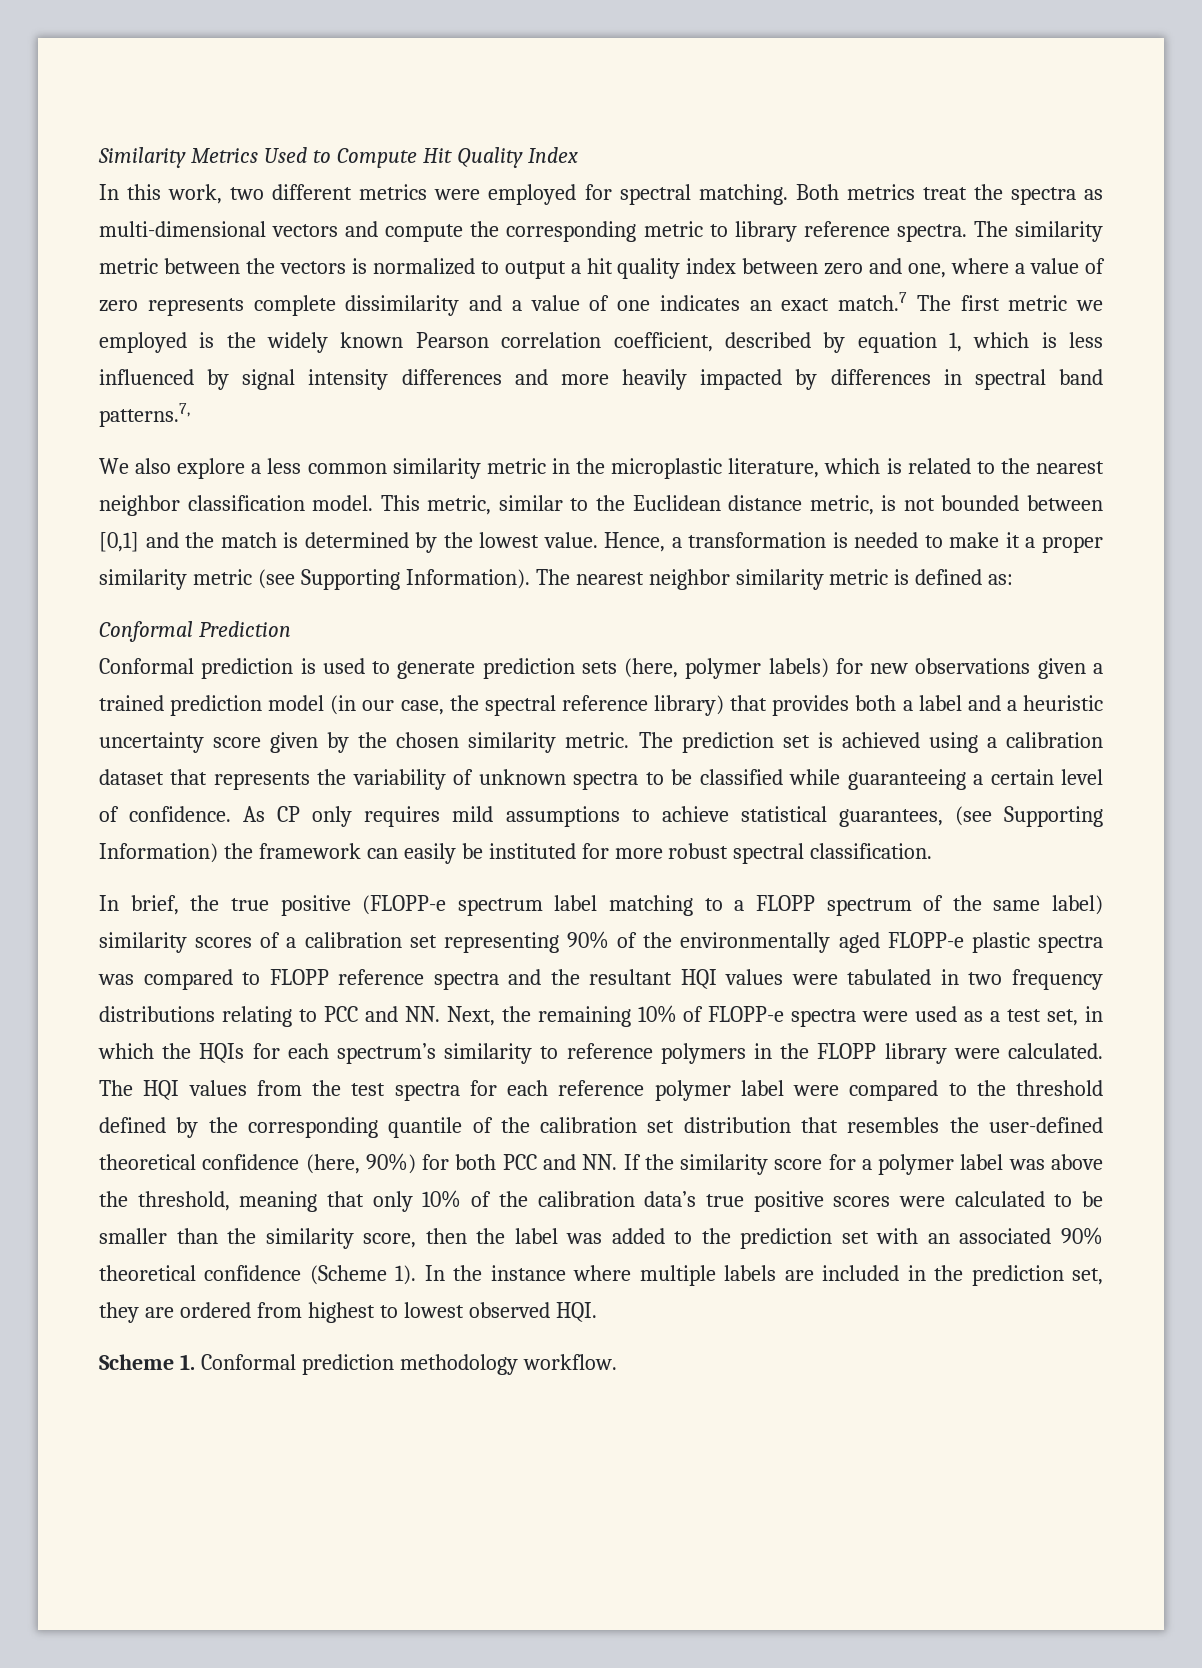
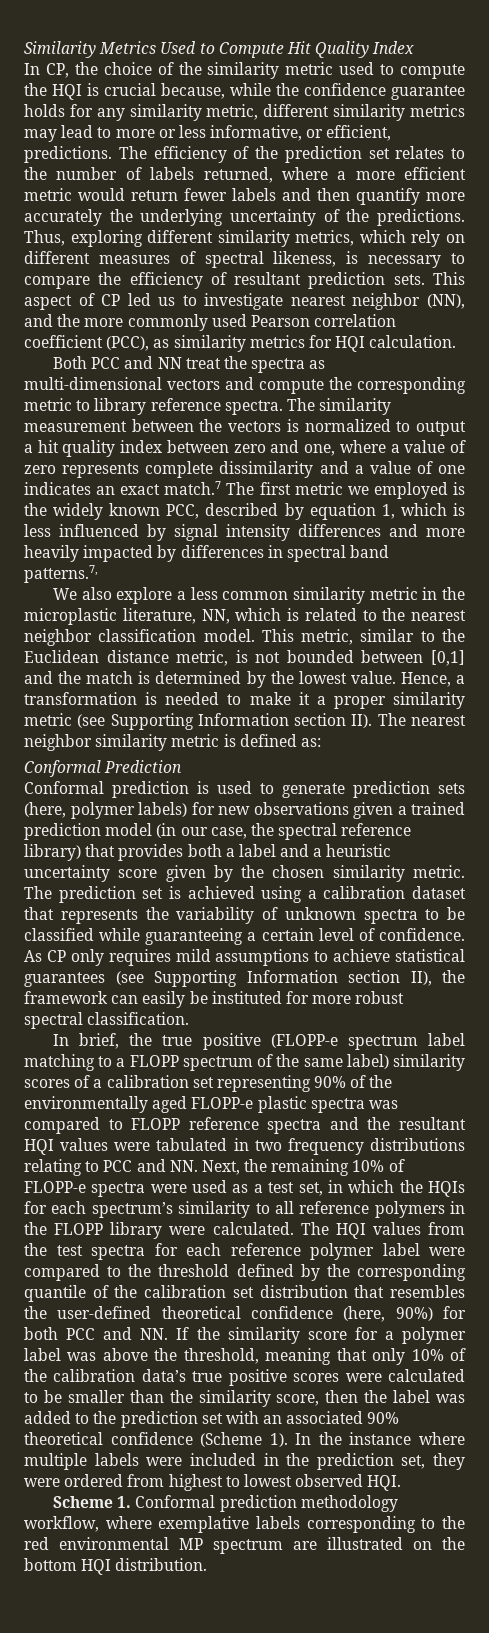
- In this work, two different metrics were employed for spectral matching. Both metrics treat the spectra as multi-dimensional vectors and compute the corresponding metric to library reference spectra.
+ In CP, the choice of the similarity metric used to compute the HQI is crucial because, while the confidence guarantee holds for any similarity metric, different similarity metrics may lead to more or less informative, or efficient, predictions. The efficiency of the prediction set relates to the number of labels returned, where a more efficient metric would return fewer labels and then quantify more accurately the underlying uncertainty of the predictions. Thus, exploring different similarity metrics, which rely on different measures of spectral likeness, is necessary to compare the efficiency of resultant prediction sets. This aspect of CP led us to investigate nearest neighbor (NN), and the more commonly used Pearson correlation coefficient (PCC), as similarity metrics for HQI calculation.
+ Both PCC and NN treat the spectra as multi-dimensional vectors and compute the corresponding metric to library reference spectra.
- The similarity metric between the vectors is normalized to output a hit quality index between zero and one, where a value of zero represents complete dissimilarity and a value of one indicates an exact match.7 The first metric we employed is the widely known Pearson correlation coefficient, described by equation 1, which is less influenced by signal intensity differences and more heavily impacted by differences in spectral band patterns.7,
+ The similarity measurement between the vectors is normalized to output a hit quality index between zero and one, where a value of zero represents complete dissimilarity and a value of one indicates an exact match.7 The first metric we employed is the widely known PCC, described by equation 1, which is less influenced by signal intensity differences and more heavily impacted by differences in spectral band patterns.7,
- We also explore a less common similarity metric in the microplastic literature, which is related to the nearest neighbor classification model.
+ We also explore a less common similarity metric in the microplastic literature, NN, which is related to the nearest neighbor classification model.
- Hence, a transformation is needed to make it a proper similarity metric (see Supporting Information). The nearest neighbor similarity metric is defined as:
+ Hence, a transformation is needed to make it a proper similarity metric (see Supporting Information section II). The nearest neighbor similarity metric is defined as:
- As CP only requires mild assumptions to achieve statistical guarantees, (see Supporting Information) the framework can easily be instituted for more robust spectral classification.
+ As CP only requires mild assumptions to achieve statistical guarantees (see Supporting Information section II), the framework can easily be instituted for more robust spectral classification.
- In brief, the true positive (FLOPP-e spectrum label matching to a FLOPP spectrum of the same label) similarity scores of a calibration set representing 90% of the environmentally aged FLOPP-e plastic spectra was compared to FLOPP reference spectra and the resultant HQI values were tabulated in two frequency distributions relating to PCC and NN. Next, the remaining 10% of FLOPP-e spectra were used as a test set, in which the HQIs for each spectrum’s similarity to reference polymers in the FLOPP library were calculated.
+ In brief, the true positive (FLOPP-e spectrum label matching to a FLOPP spectrum of the same label) similarity scores of a calibration set representing 90% of the environmentally aged FLOPP-e plastic spectra was compared to FLOPP reference spectra and the resultant HQI values were tabulated in two frequency distributions relating to PCC and NN. Next, the remaining 10% of FLOPP-e spectra were used as a test set, in which the HQIs for each spectrum’s similarity to all reference polymers in the FLOPP library were calculated.
- In the instance where multiple labels are included in the prediction set, they are ordered from highest to lowest observed HQI.
+ In the instance where multiple labels were included in the prediction set, they were ordered from highest to lowest observed HQI.
- Scheme 1. Conformal prediction methodology workflow.
+ Scheme 1. Conformal prediction methodology workflow, where exemplative labels corresponding to the red environmental MP spectrum are illustrated on the bottom HQI distribution.

